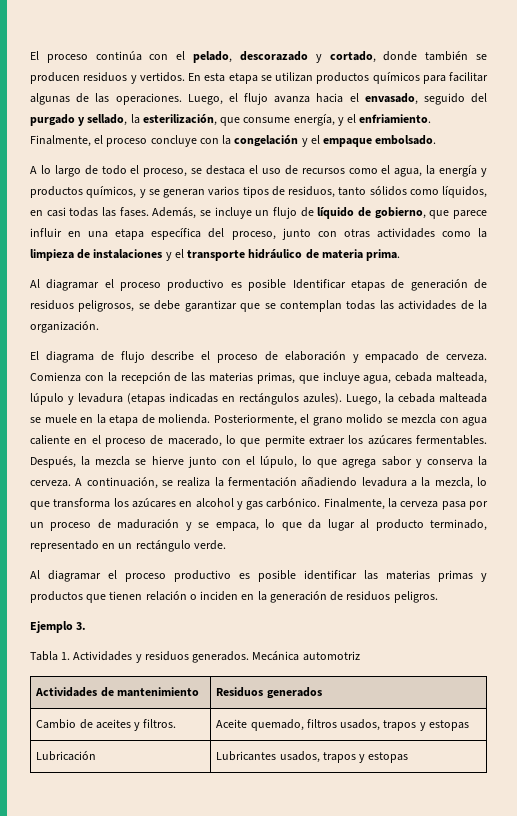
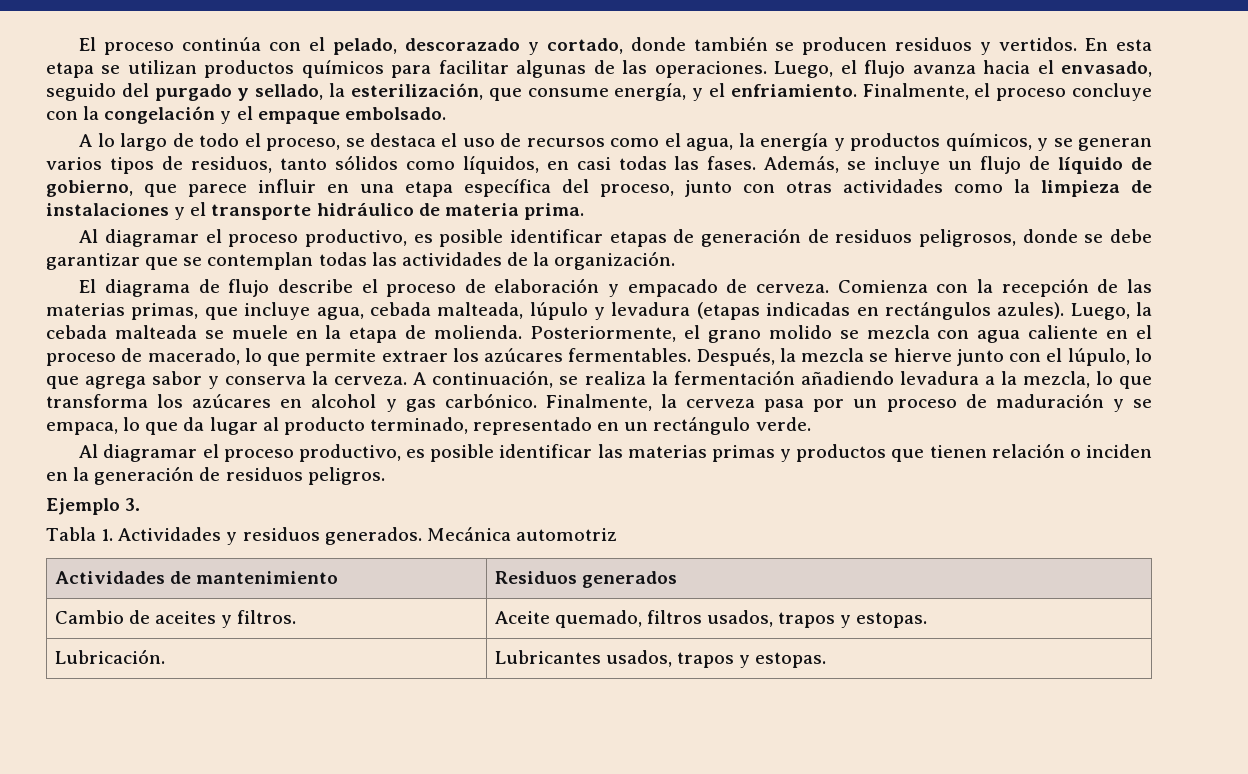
- Al diagramar el proceso productivo es posible Identificar etapas de generación de residuos peligrosos, se debe garantizar que se contemplan todas las actividades de la organización.
+ Al diagramar el proceso productivo, es posible identificar etapas de generación de residuos peligrosos, donde se debe garantizar que se contemplan todas las actividades de la organización.
- Al diagramar el proceso productivo es posible identificar las materias primas y productos que tienen relación o inciden en la generación de residuos peligros.
+ Al diagramar el proceso productivo, es posible identificar las materias primas y productos que tienen relación o inciden en la generación de residuos peligros.
- Cambio de aceites y filtros. | Aceite quemado, filtros usados, trapos y estopas
- Lubricación | Lubricantes usados, trapos y estopas
+ Cambio de aceites y filtros. | Aceite quemado, filtros usados, trapos y estopas.
+ Lubricación. | Lubricantes usados, trapos y estopas.

